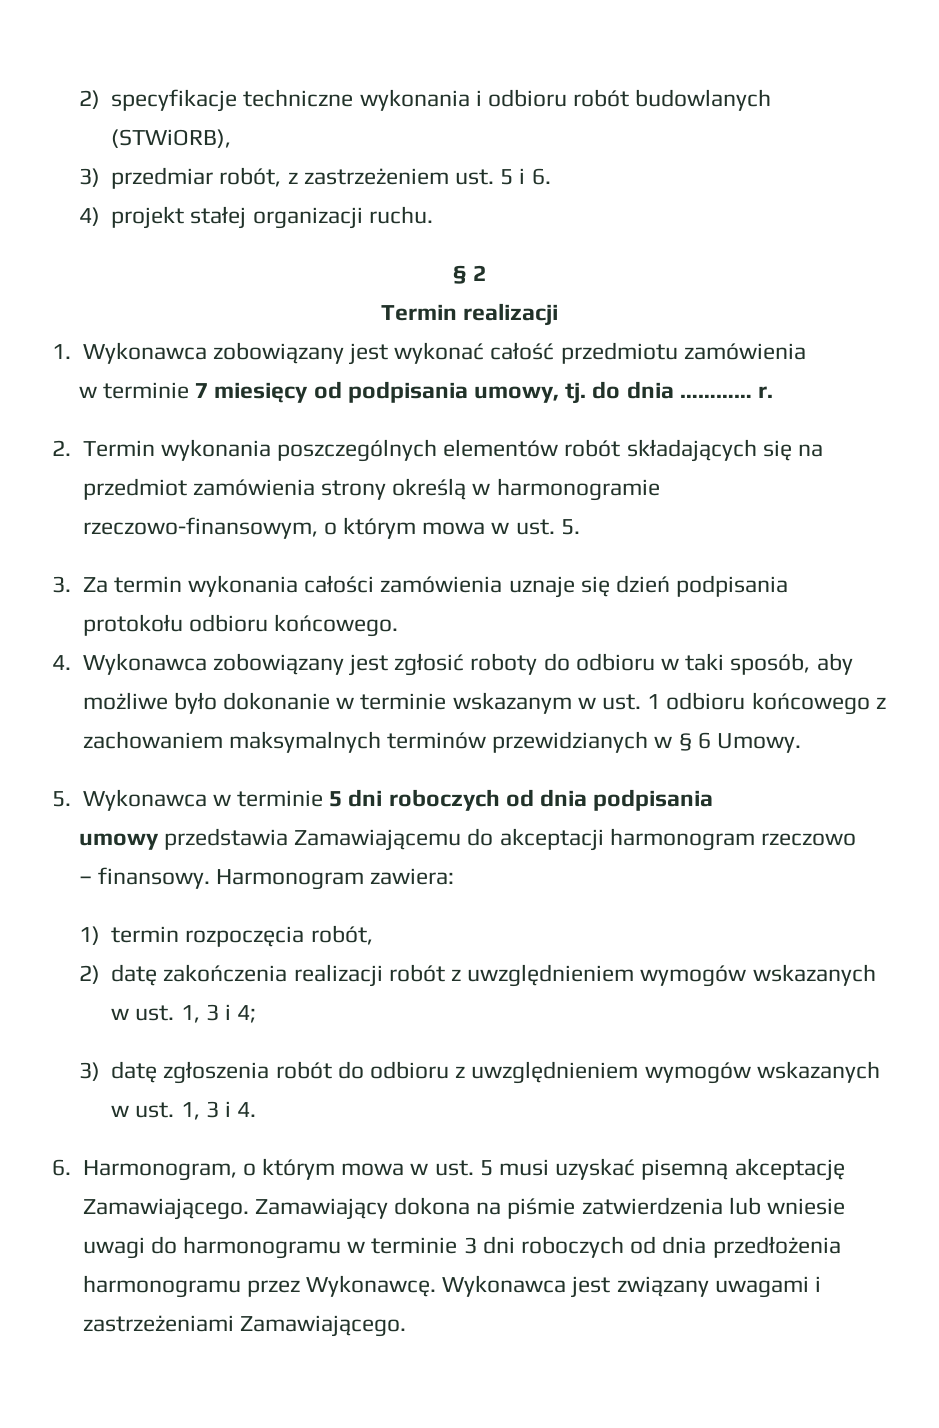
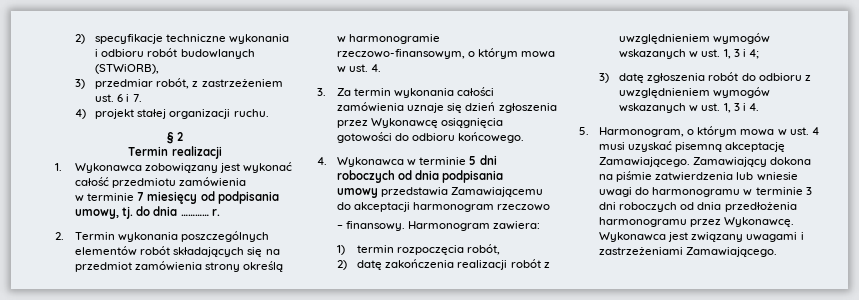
- 3) przedmiar robót, z zastrzeżeniem ust. 5 i 6.
+ 3) przedmiar robót, z zastrzeżeniem ust. 6 i 7.
- 2. Termin wykonania poszczególnych elementów robót składających się na przedmiot zamówienia strony określą w harmonogramie rzeczowo-finansowym, o którym mowa w ust. 5.
+ 2. Termin wykonania poszczególnych elementów robót składających się na przedmiot zamówienia strony określą w harmonogramie rzeczowo-finansowym, o którym mowa w ust. 4.
- 3. Za termin wykonania całości zamówienia uznaje się dzień podpisania protokołu odbioru końcowego.
- 4. Wykonawca zobowiązany jest zgłosić roboty do odbioru w taki sposób, aby możliwe było dokonanie w terminie wskazanym w ust. 1 odbioru końcowego z zachowaniem maksymalnych terminów przewidzianych w § 6 Umowy.
- 5. Wykonawca w terminie 5 dni roboczych od dnia podpisania
+ 3. Za termin wykonania całości zamówienia uznaje się dzień zgłoszenia przez Wykonawcę osiągnięcia gotowości do odbioru końcowego.
+ 4. Wykonawca w terminie 5 dni roboczych od dnia podpisania
- 6. Harmonogram, o którym mowa w ust. 5 musi uzyskać pisemną akceptację Zamawiającego.
+ 5. Harmonogram, o którym mowa w ust. 4 musi uzyskać pisemną akceptację Zamawiającego.

